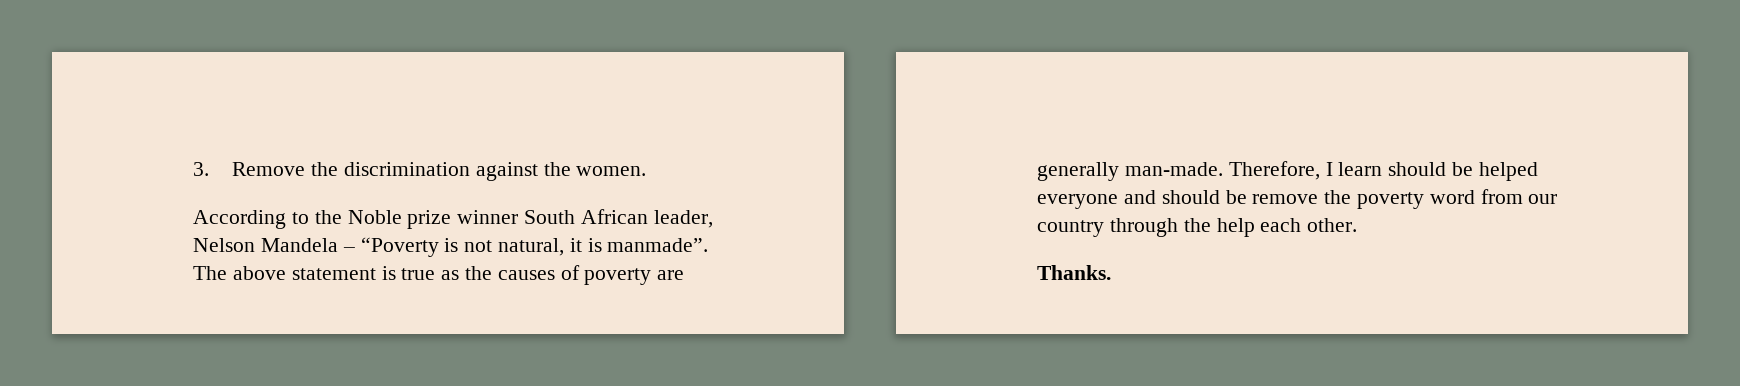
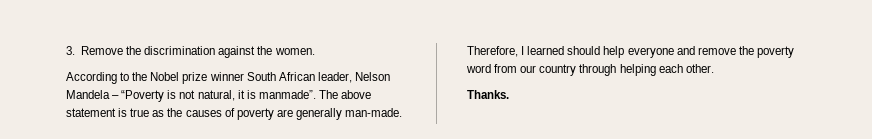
- According to the Noble prize winner South African leader, Nelson Mandela – “Poverty is not natural, it is manmade”.
+ According to the Nobel prize winner South African leader, Nelson Mandela – “Poverty is not natural, it is manmade”.
- Therefore, I learn should be helped everyone and should be remove the poverty word from our country through the help each other.
+ Therefore, I learned should help everyone and remove the poverty word from our country through helping each other.

